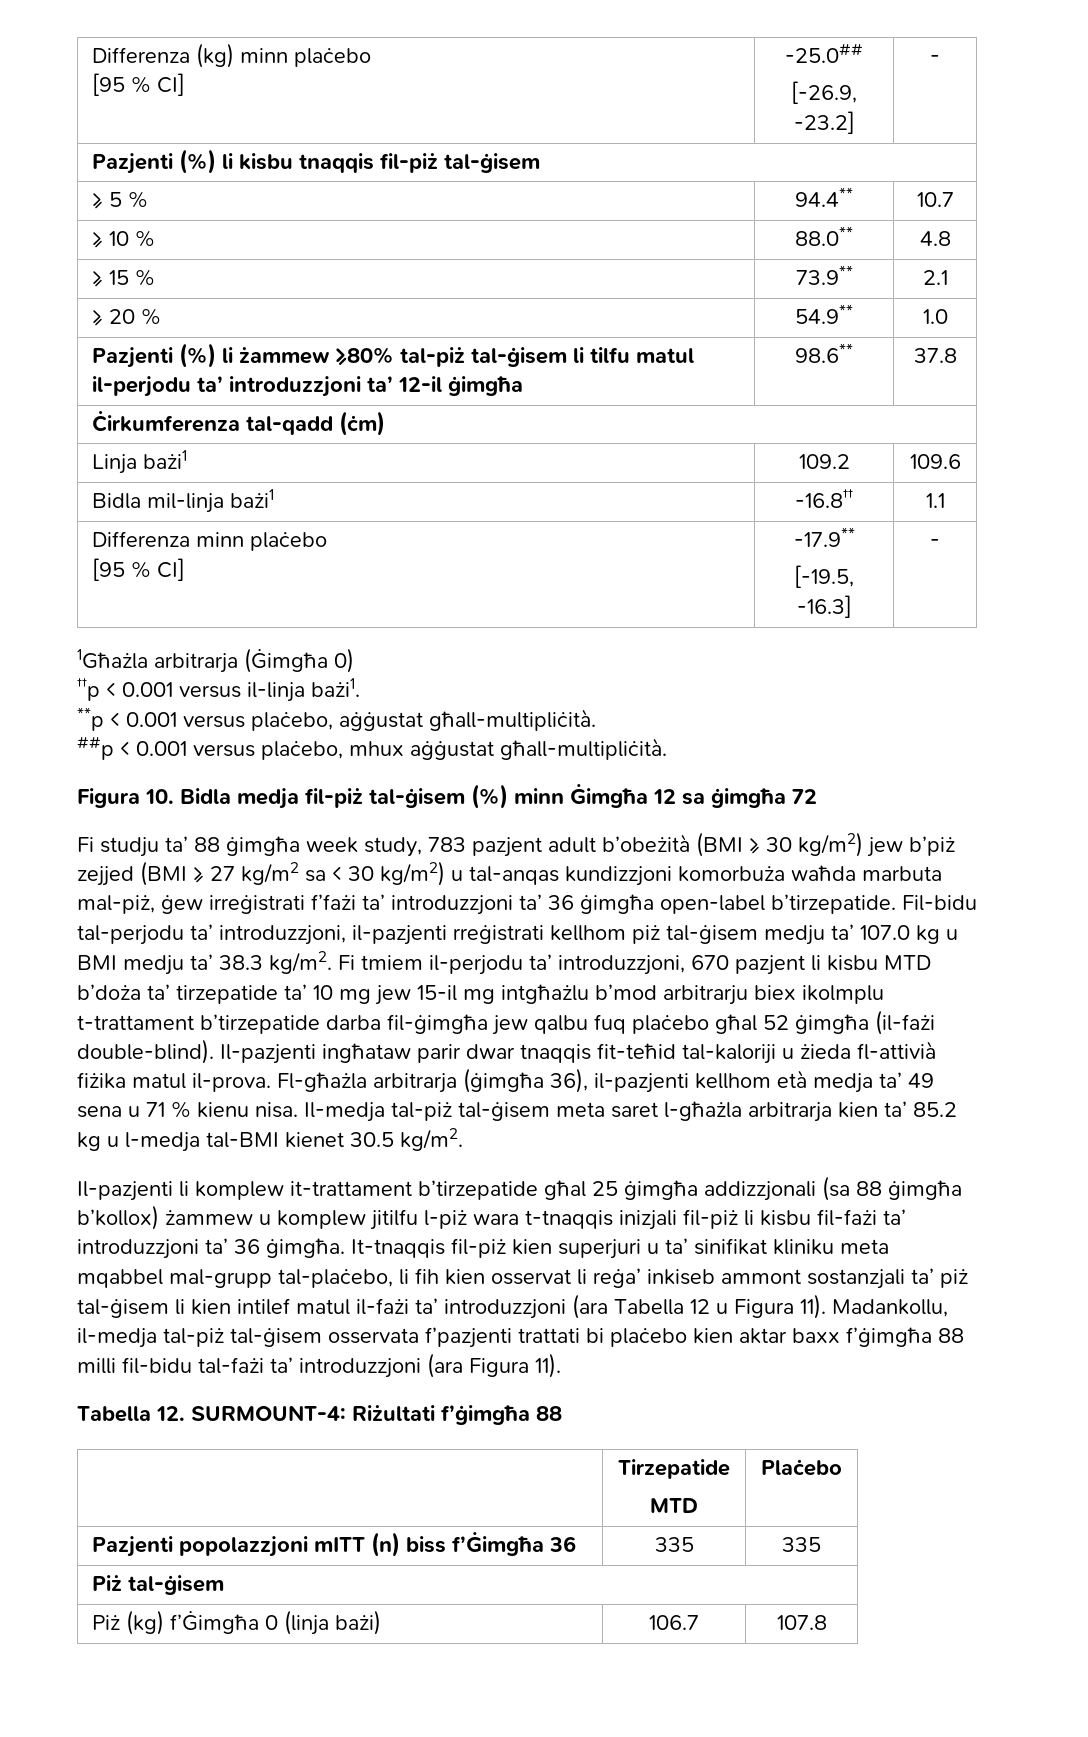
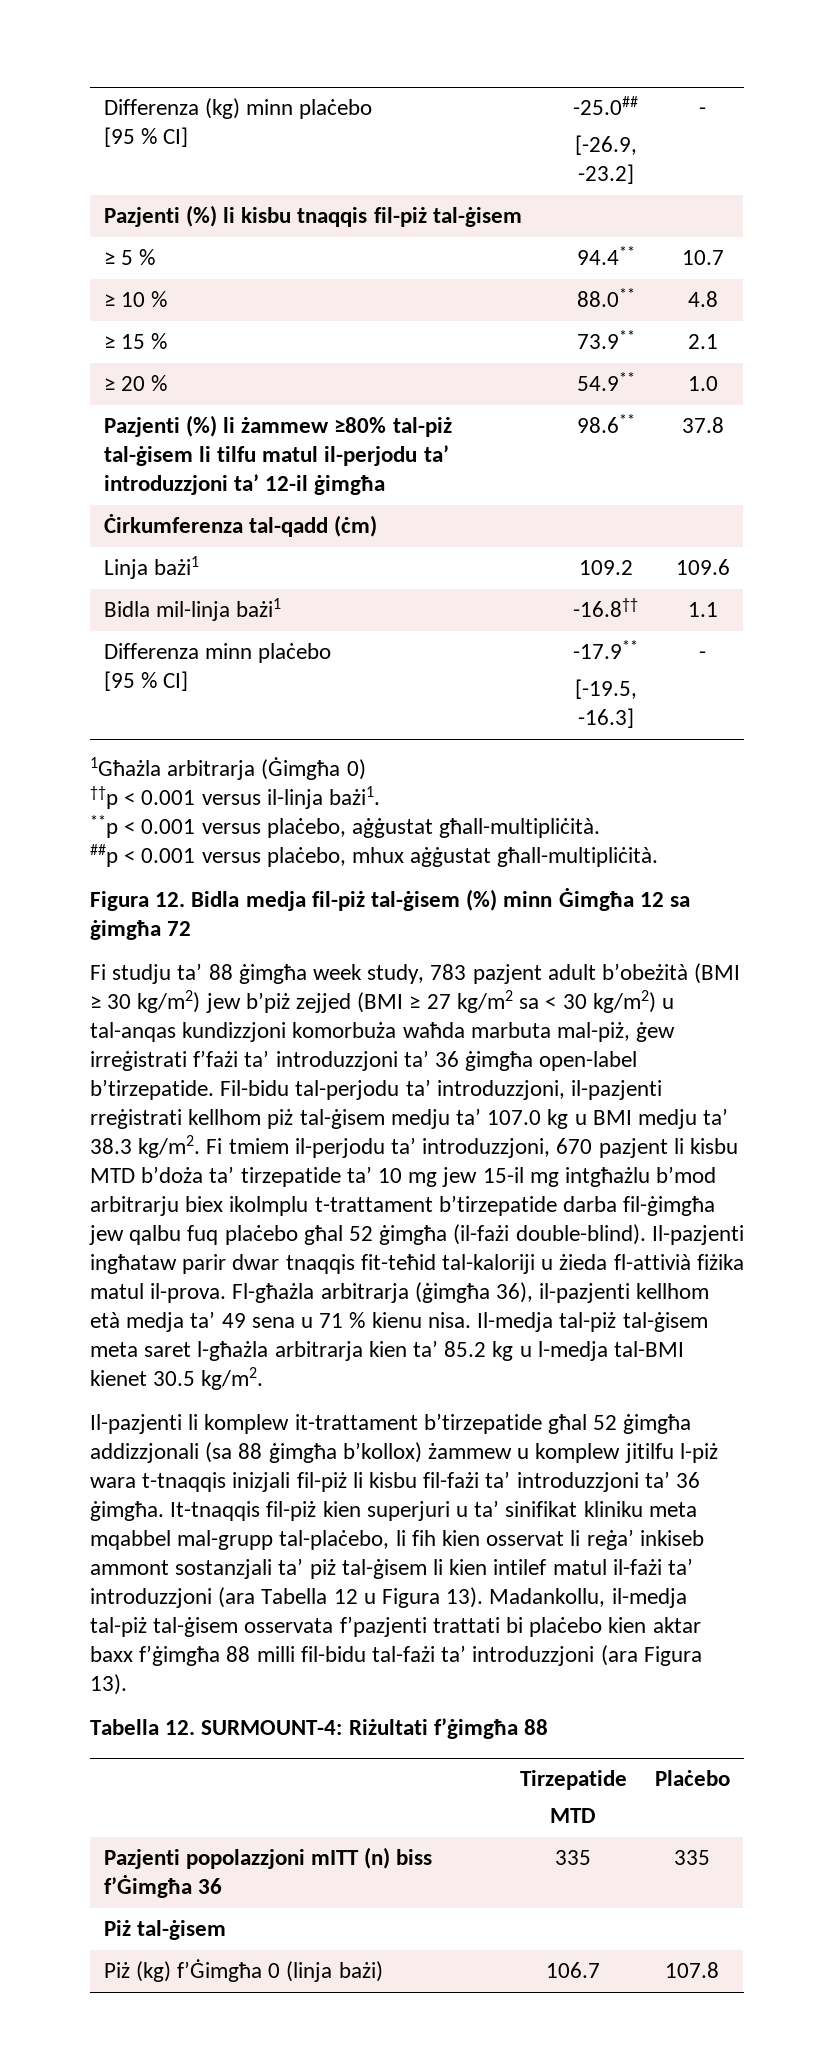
- Figura 10. Bidla medja fil-piż tal-ġisem (%) minn Ġimgħa 12 sa ġimgħa 72
+ Figura 12. Bidla medja fil-piż tal-ġisem (%) minn Ġimgħa 12 sa ġimgħa 72
- Il-pazjenti li komplew it-trattament b’tirzepatide għal 25 ġimgħa addizzjonali (sa 88 ġimgħa b’kollox) żammew u komplew jitilfu l-piż wara t-tnaqqis inizjali fil-piż li kisbu fil-fażi ta’ introduzzjoni ta’ 36 ġimgħa.
+ Il-pazjenti li komplew it-trattament b’tirzepatide għal 52 ġimgħa addizzjonali (sa 88 ġimgħa b’kollox) żammew u komplew jitilfu l-piż wara t-tnaqqis inizjali fil-piż li kisbu fil-fażi ta’ introduzzjoni ta’ 36 ġimgħa.
- It-tnaqqis fil-piż kien superjuri u ta’ sinifikat kliniku meta mqabbel mal-grupp tal-plaċebo, li fih kien osservat li reġa’ inkiseb ammont sostanzjali ta’ piż tal-ġisem li kien intilef matul il-fażi ta’ introduzzjoni (ara Tabella 12 u Figura 11).
+ It-tnaqqis fil-piż kien superjuri u ta’ sinifikat kliniku meta mqabbel mal-grupp tal-plaċebo, li fih kien osservat li reġa’ inkiseb ammont sostanzjali ta’ piż tal-ġisem li kien intilef matul il-fażi ta’ introduzzjoni (ara Tabella 12 u Figura 13).
- Madankollu, il-medja tal-piż tal-ġisem osservata f’pazjenti trattati bi plaċebo kien aktar baxx f’ġimgħa 88 milli fil-bidu tal-fażi ta’ introduzzjoni (ara Figura 11).
+ Madankollu, il-medja tal-piż tal-ġisem osservata f’pazjenti trattati bi plaċebo kien aktar baxx f’ġimgħa 88 milli fil-bidu tal-fażi ta’ introduzzjoni (ara Figura 13).

